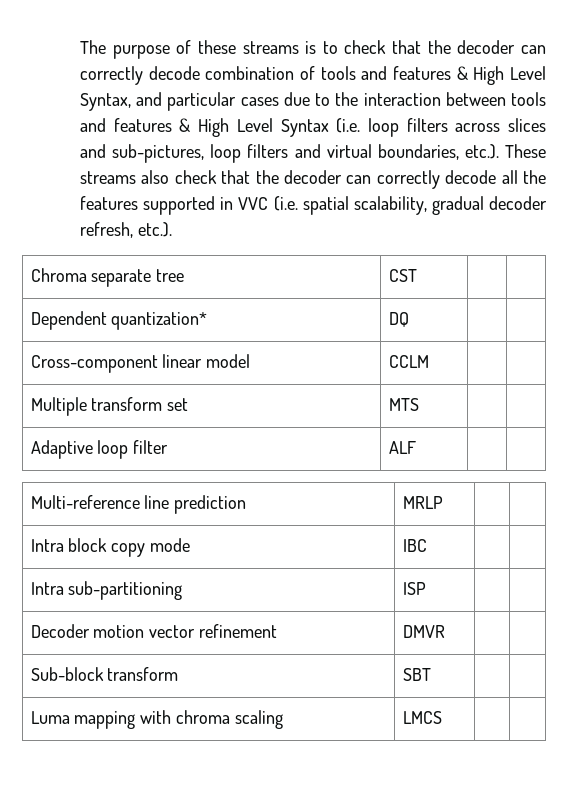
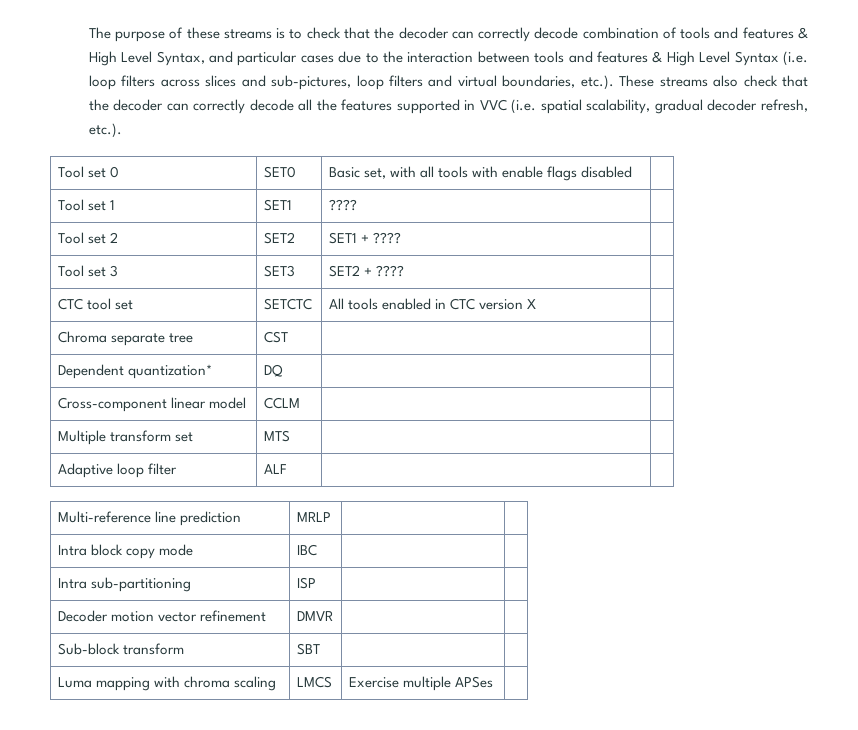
+ Tool set 0 | SET0 | Basic set, with all tools with enable flags disabled |
+ Tool set 1 | SET1 | ???? |
+ Tool set 2 | SET2 | SET1 + ???? |
+ Tool set 3 | SET3 | SET2 + ???? |
+ CTC tool set | SETCTC | All tools enabled in CTC version X |
- Luma mapping with chroma scaling | LMCS | |
+ Luma mapping with chroma scaling | LMCS | Exercise multiple APSes |

